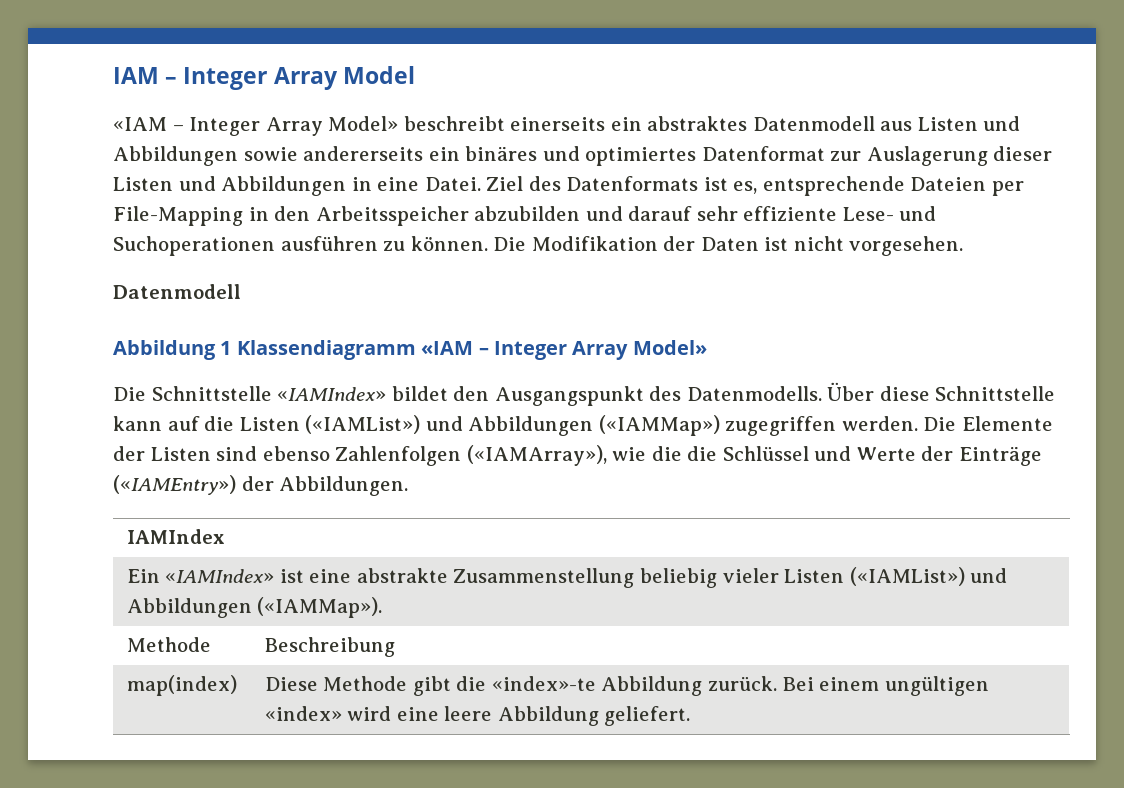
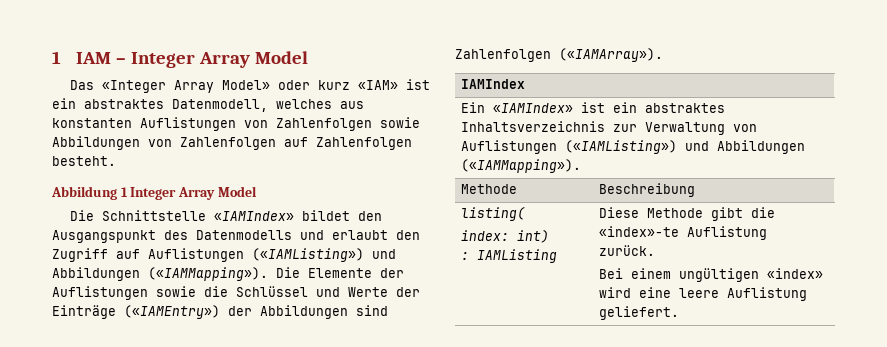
- IAM – Integer Array Model
+ 1 IAM – Integer Array Model
- «IAM – Integer Array Model» beschreibt einerseits ein abstraktes Datenmodell aus Listen und Abbildungen sowie andererseits ein binäres und optimiertes Datenformat zur Auslagerung dieser Listen und Abbildungen in eine Datei. Ziel des Datenformats ist es, entsprechende Dateien per File-Mapping in den Arbeitsspeicher abzubilden und darauf sehr effiziente Lese- und Suchoperationen ausführen zu können. Die Modifikation der Daten ist nicht vorgesehen.
- Datenmodell
+ Das «Integer Array Model» oder kurz «IAM» ist ein abstraktes Datenmodell, welches aus konstanten Auflistungen von Zahlenfolgen sowie Abbildungen von Zahlenfolgen auf Zahlenfolgen besteht.
- Abbildung 1 Klassendiagramm «IAM – Integer Array Model»
+ Abbildung 1 Integer Array Model
- Die Schnittstelle «IAMIndex» bildet den Ausgangspunkt des Datenmodells. Über diese Schnittstelle kann auf die Listen («IAMList») und Abbildungen («IAMMap») zugegriffen werden. Die Elemente der Listen sind ebenso Zahlenfolgen («IAMArray»), wie die die Schlüssel und Werte der Einträge («IAMEntry») der Abbildungen.
+ Die Schnittstelle «IAMIndex» bildet den Ausgangspunkt des Datenmodells und erlaubt den Zugriff auf Auflistungen («IAMListing») und Abbildungen («IAMMapping»). Die Elemente der Auflistungen sowie die Schlüssel und Werte der Einträge («IAMEntry») der Abbildungen sind Zahlenfolgen («IAMArray»).
- Ein «IAMIndex» ist eine abstrakte Zusammenstellung beliebig vieler Listen («IAMList») und Abbildungen («IAMMap»).
+ Ein «IAMIndex» ist ein abstraktes Inhaltsverzeichnis zur Verwaltung von Auflistungen («IAMListing») und Abbildungen («IAMMapping»).
- map(index) | Diese Methode gibt die «index»-te Abbildung zurück. Bei einem ungültigen «index» wird eine leere Abbildung geliefert.
+ listing(
+ index: int)
+ : IAMListing | Diese Methode gibt die «index»-te Auflistung zurück.
+ Bei einem ungültigen «index» wird eine leere Auflistung geliefert.

